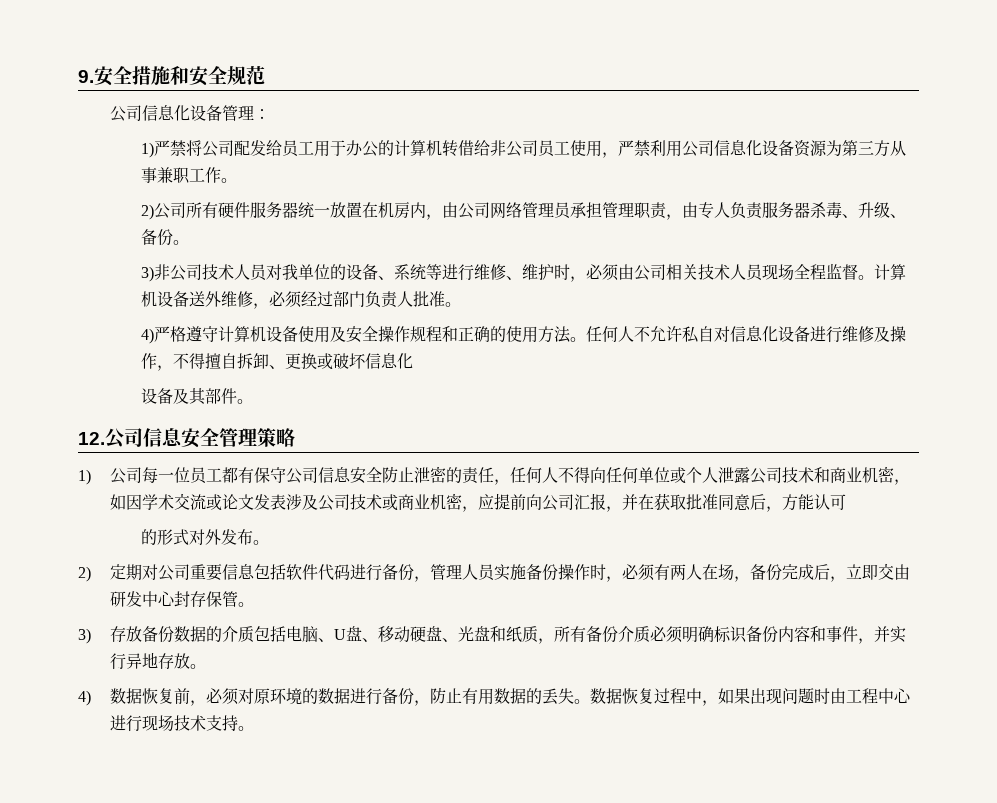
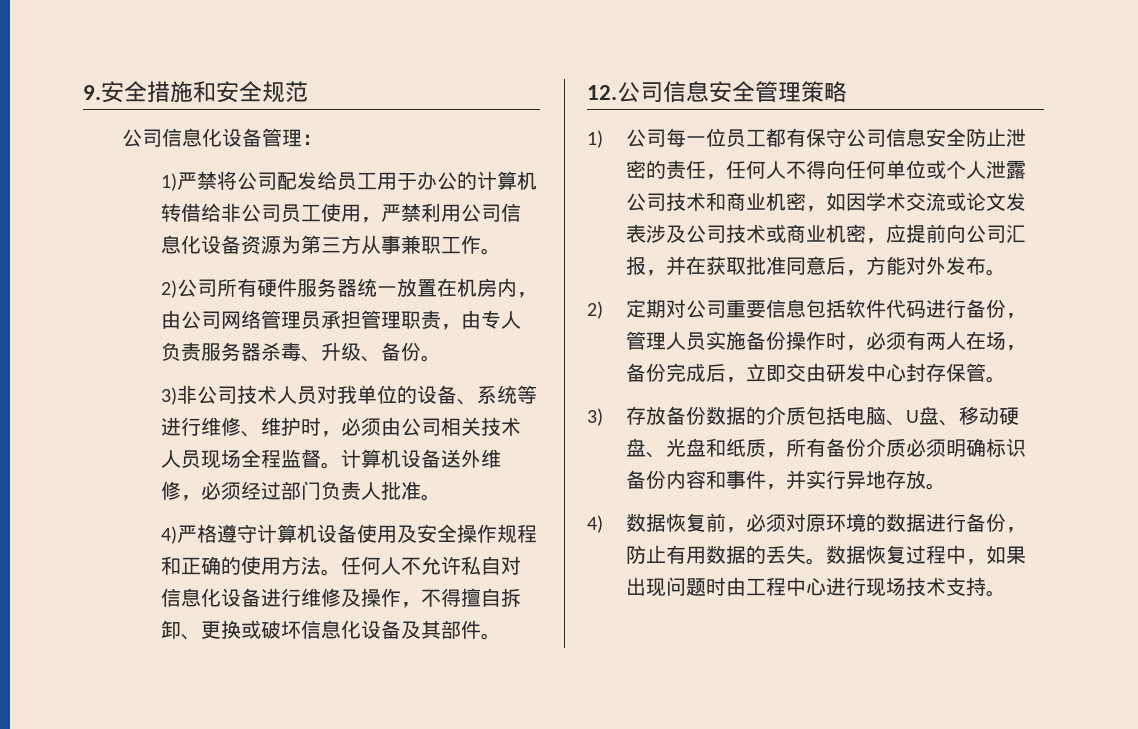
- 任何人不允许私自对信息化设备进行维修及操作，不得擅自拆卸、更换或破坏信息化
- 设备及其部件。
+ 任何人不允许私自对信息化设备进行维修及操作，不得擅自拆卸、更换或破坏信息化设备及其部件。
- 1)公司每一位员工都有保守公司信息安全防止泄密的责任，任何人不得向任何单位或个人泄露公司技术和商业机密，如因学术交流或论文发表涉及公司技术或商业机密，应提前向公司汇报，并在获取批准同意后，方能认可
- 的形式对外发布。
+ 1)公司每一位员工都有保守公司信息安全防止泄密的责任，任何人不得向任何单位或个人泄露公司技术和商业机密，如因学术交流或论文发表涉及公司技术或商业机密，应提前向公司汇报，并在获取批准同意后，方能对外发布。

